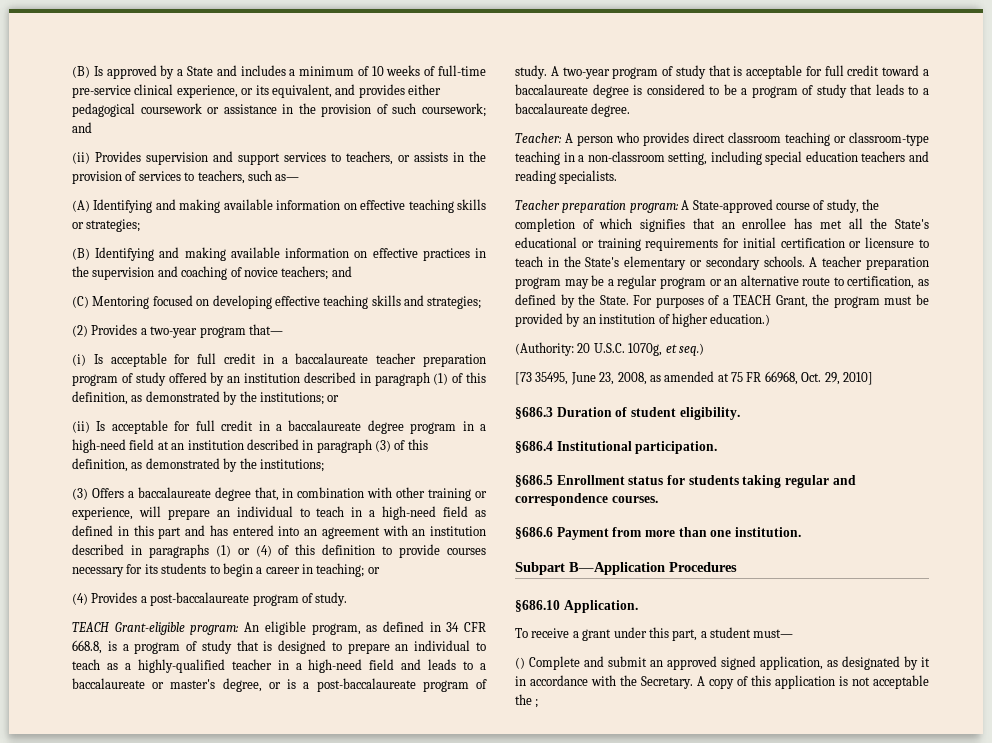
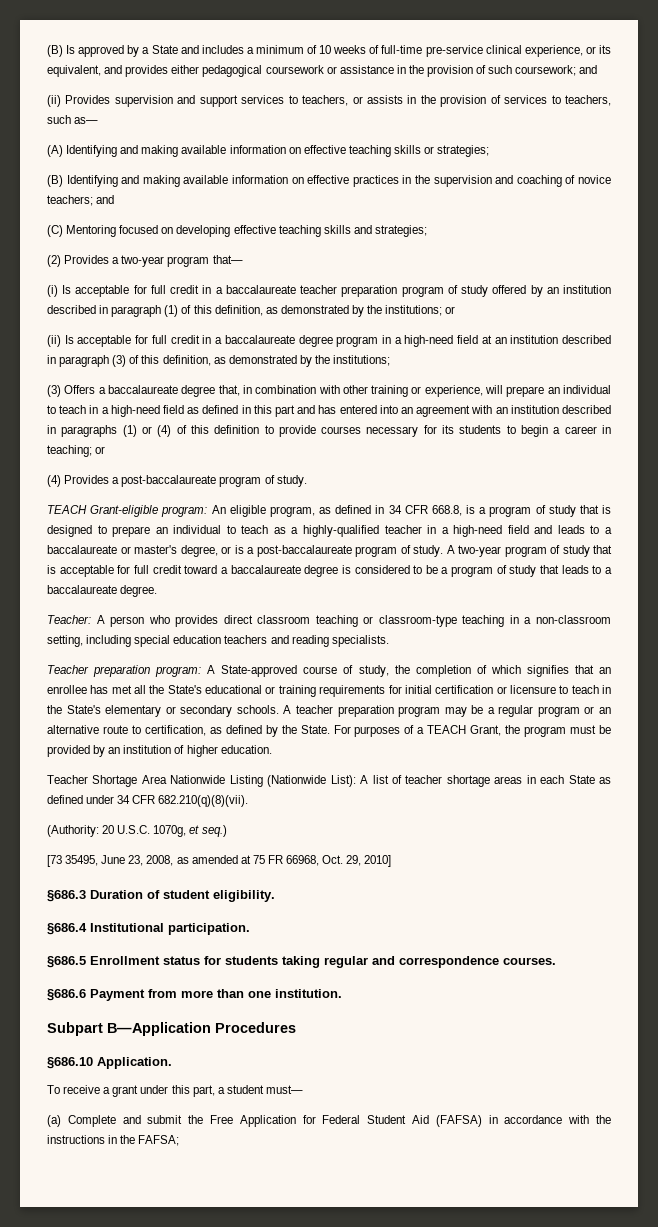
- For purposes of a TEACH Grant, the program must be provided by an institution of higher education.)
+ For purposes of a TEACH Grant, the program must be provided by an institution of higher education.
+ Teacher Shortage Area Nationwide Listing (Nationwide List): A list of teacher shortage areas in each State as defined under 34 CFR 682.210(q)(8)(vii).
- () Complete and submit an approved signed application, as designated by it in accordance with the Secretary. A copy of this application is not acceptable the ;
+ (a) Complete and submit the Free Application for Federal Student Aid (FAFSA) in accordance with the instructions in the FAFSA;

